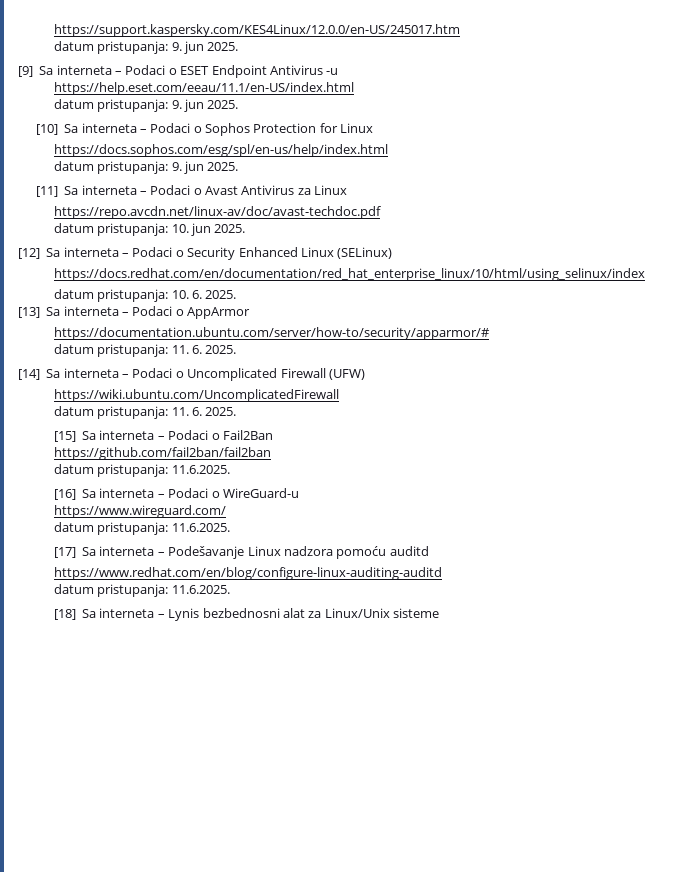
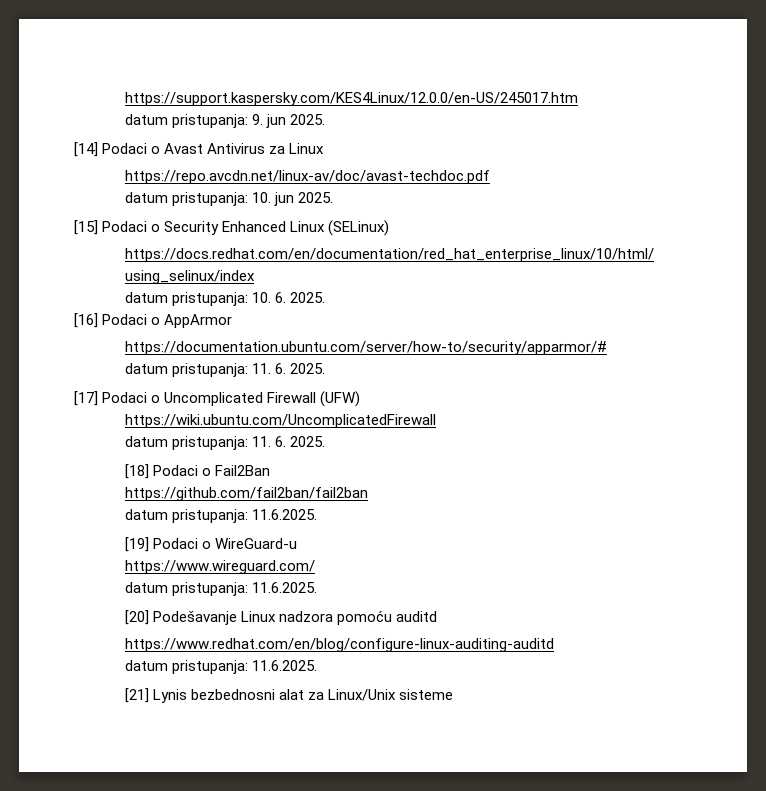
- [9] Sa interneta – Podaci o ESET Endpoint Antivirus -u
- https://help.eset.com/eeau/11.1/en-US/index.html
- datum pristupanja: 9. jun 2025.
- [10] Sa interneta – Podaci o Sophos Protection for Linux
- https://docs.sophos.com/esg/spl/en-us/help/index.html
- datum pristupanja: 9. jun 2025.
- [11] Sa interneta – Podaci o Avast Antivirus za Linux
+ [14] Podaci o Avast Antivirus za Linux
- [12] Sa interneta – Podaci o Security Enhanced Linux (SELinux)
+ [15] Podaci o Security Enhanced Linux (SELinux)
- [13] Sa interneta – Podaci o AppArmor
+ [16] Podaci o AppArmor
- [14] Sa interneta – Podaci o Uncomplicated Firewall (UFW)
+ [17] Podaci o Uncomplicated Firewall (UFW)
- [15] Sa interneta – Podaci o Fail2Ban
+ [18] Podaci o Fail2Ban
- [16] Sa interneta – Podaci o WireGuard-u
+ [19] Podaci o WireGuard-u
- [17] Sa interneta – Podešavanje Linux nadzora pomoću auditd
+ [20] Podešavanje Linux nadzora pomoću auditd
- [18] Sa interneta – Lynis bezbednosni alat za Linux/Unix sisteme
+ [21] Lynis bezbednosni alat za Linux/Unix sisteme

